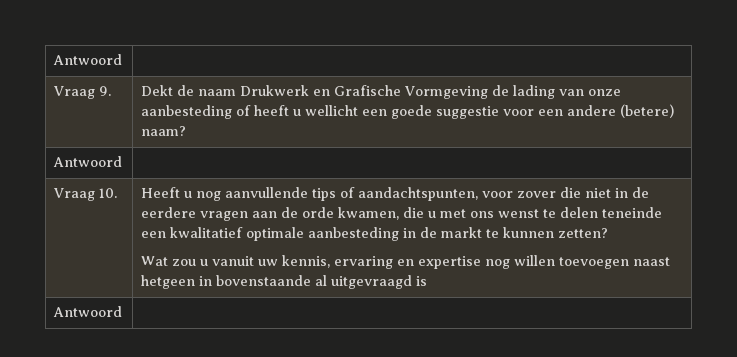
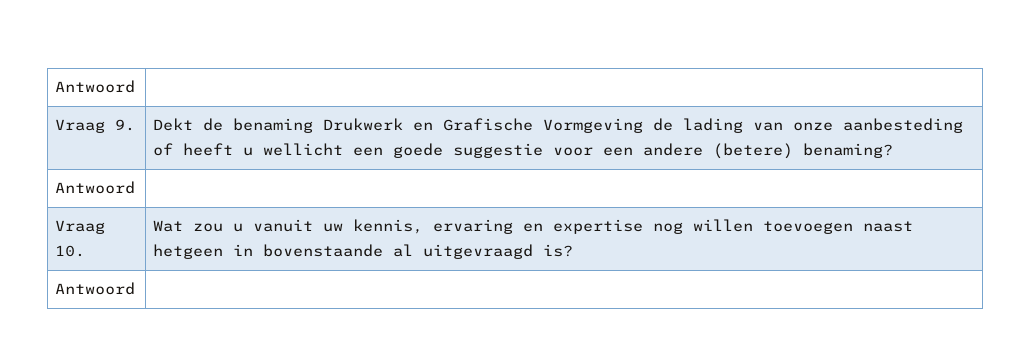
- Vraag 9. | Dekt de naam Drukwerk en Grafische Vormgeving de lading van onze aanbesteding of heeft u wellicht een goede suggestie voor een andere (betere) naam?
+ Vraag 9. | Dekt de benaming Drukwerk en Grafische Vormgeving de lading van onze aanbesteding of heeft u wellicht een goede suggestie voor een andere (betere) benaming?
- Heeft u nog aanvullende tips of aandachtspunten, voor zover die niet in de eerdere vragen aan de orde kwamen, die u met ons wenst te delen teneinde een kwalitatief optimale aanbesteding in de markt te kunnen zetten?
- Wat zou u vanuit uw kennis, ervaring en expertise nog willen toevoegen naast hetgeen in bovenstaande al uitgevraagd is
+ Wat zou u vanuit uw kennis, ervaring en expertise nog willen toevoegen naast hetgeen in bovenstaande al uitgevraagd is?

